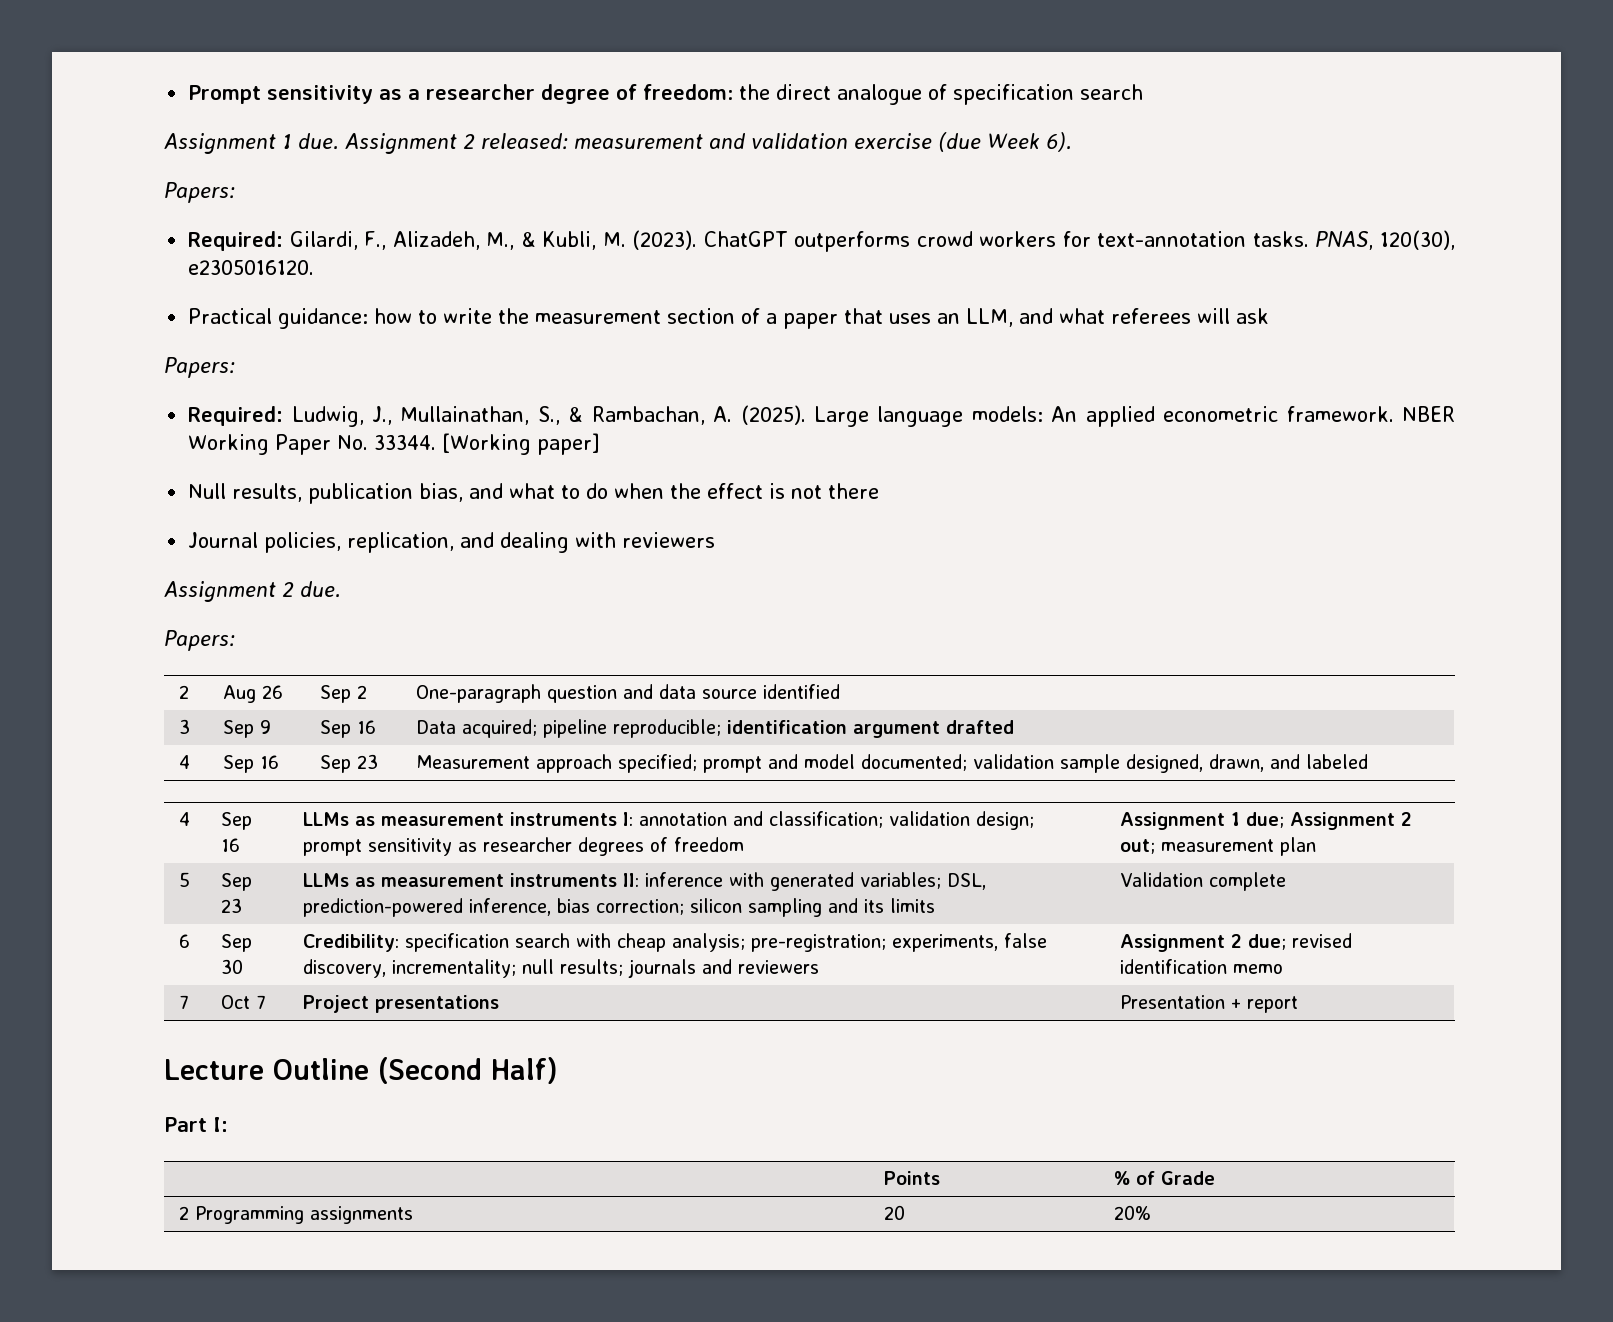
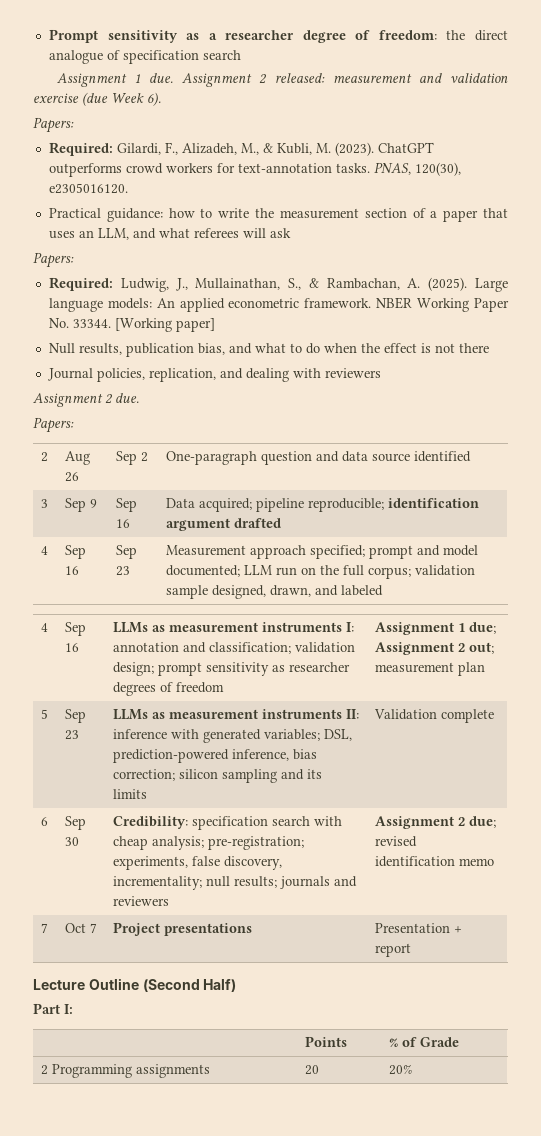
- 4 | Sep 16 | Sep 23 | Measurement approach specified; prompt and model documented; validation sample designed, drawn, and labeled
+ 4 | Sep 16 | Sep 23 | Measurement approach specified; prompt and model documented; LLM run on the full corpus; validation sample designed, drawn, and labeled

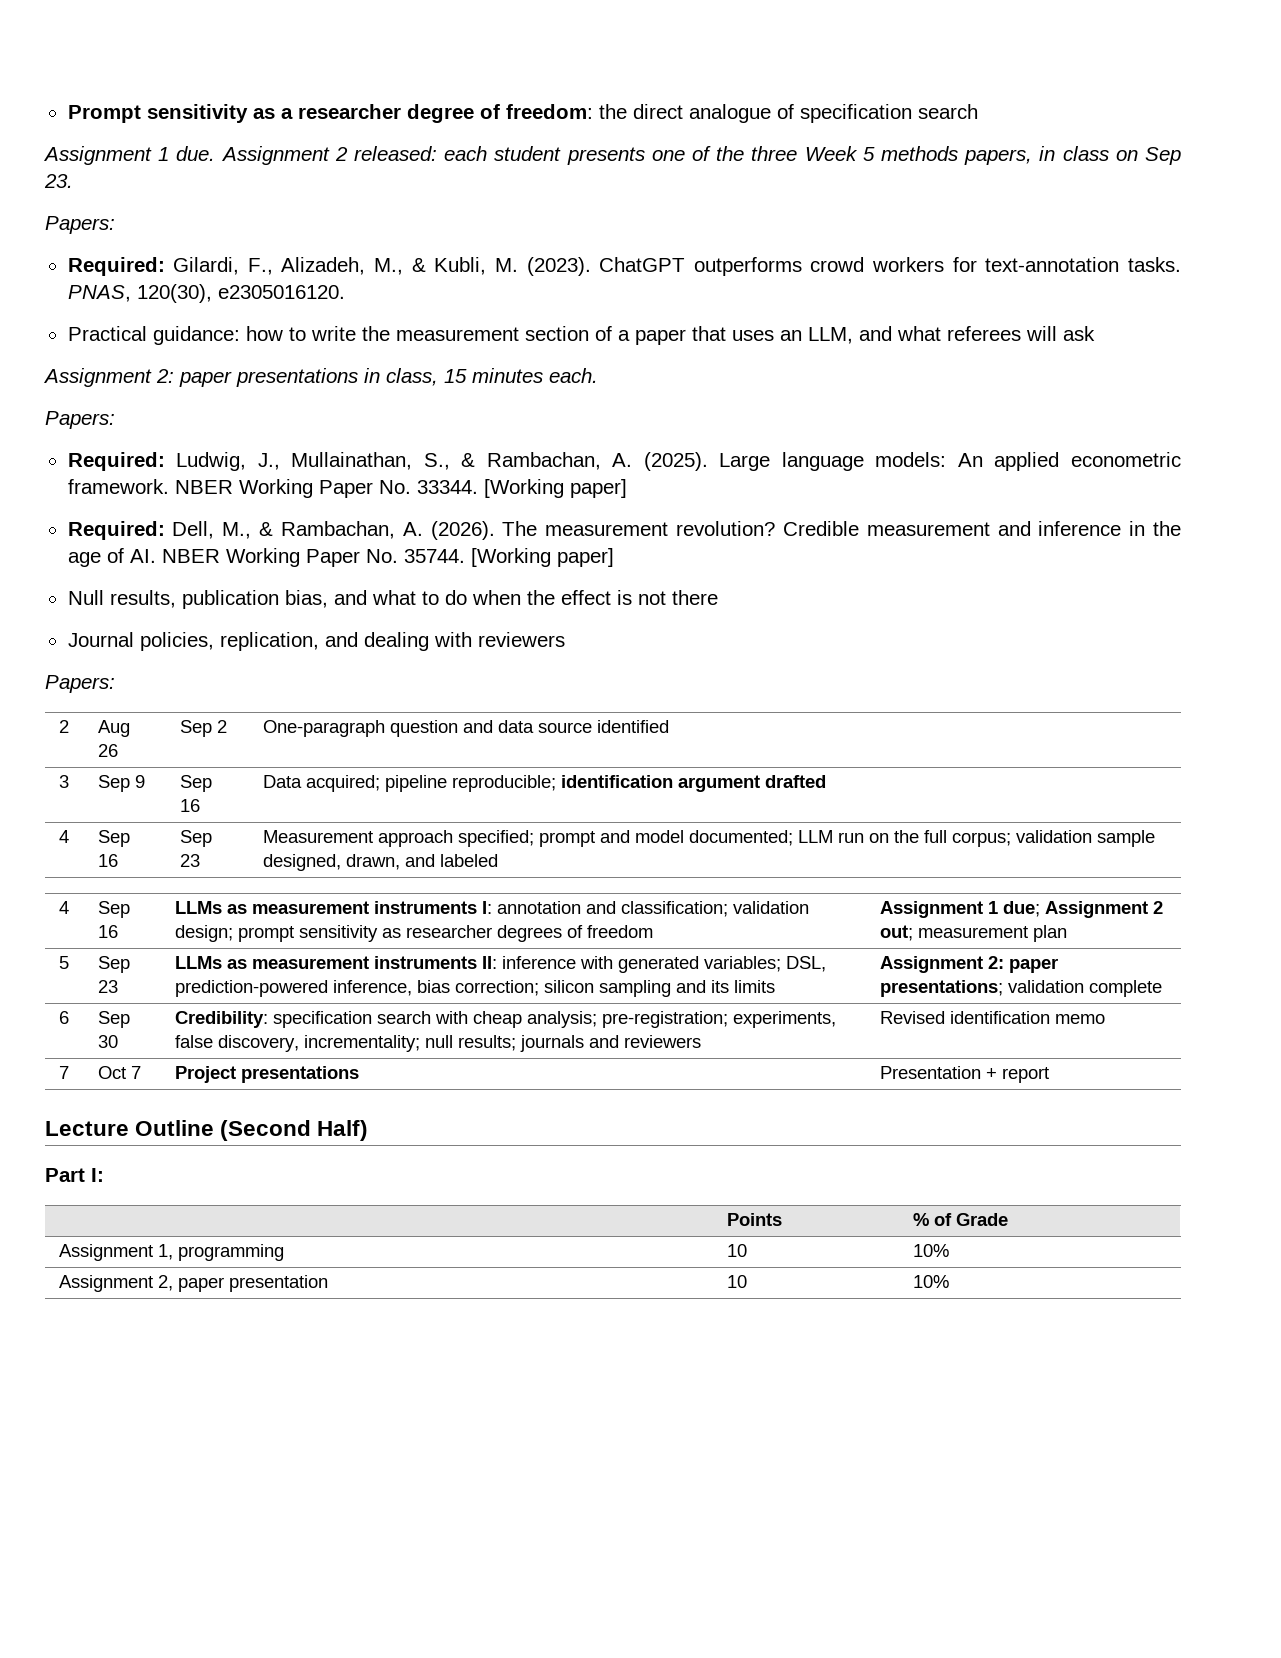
- Assignment 2 released: measurement and validation exercise (due Week 6).
+ Assignment 2 released: each student presents one of the three Week 5 methods papers, in class on Sep 23.
+ Assignment 2: paper presentations in class, 15 minutes each.
+ Required: Dell, M., & Rambachan, A. (2026). The measurement revolution? Credible measurement and inference in the age of AI. NBER Working Paper No. 35744. [Working paper]
- Assignment 2 due.
- 5 | Sep 23 | LLMs as measurement instruments II: inference with generated variables; DSL, prediction-powered inference, bias correction; silicon sampling and its limits | Validation complete
+ 5 | Sep 23 | LLMs as measurement instruments II: inference with generated variables; DSL, prediction-powered inference, bias correction; silicon sampling and its limits | Assignment 2: paper presentations; validation complete
- 6 | Sep 30 | Credibility: specification search with cheap analysis; pre-registration; experiments, false discovery, incrementality; null results; journals and reviewers | Assignment 2 due; revised identification memo
+ 6 | Sep 30 | Credibility: specification search with cheap analysis; pre-registration; experiments, false discovery, incrementality; null results; journals and reviewers | Revised identification memo
- 2 Programming assignments | 20 | 20%
+ Assignment 1, programming | 10 | 10%
+ Assignment 2, paper presentation | 10 | 10%

